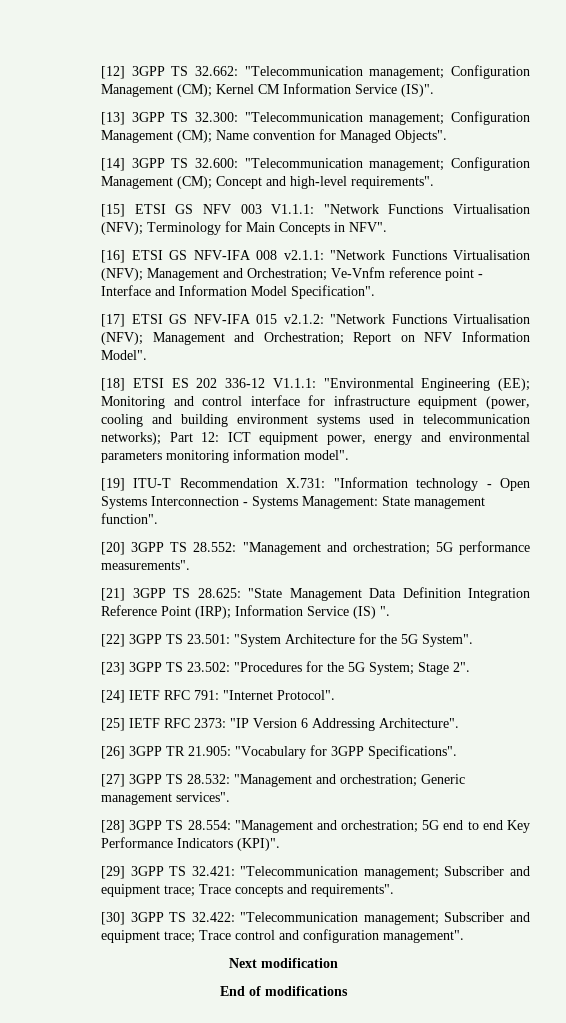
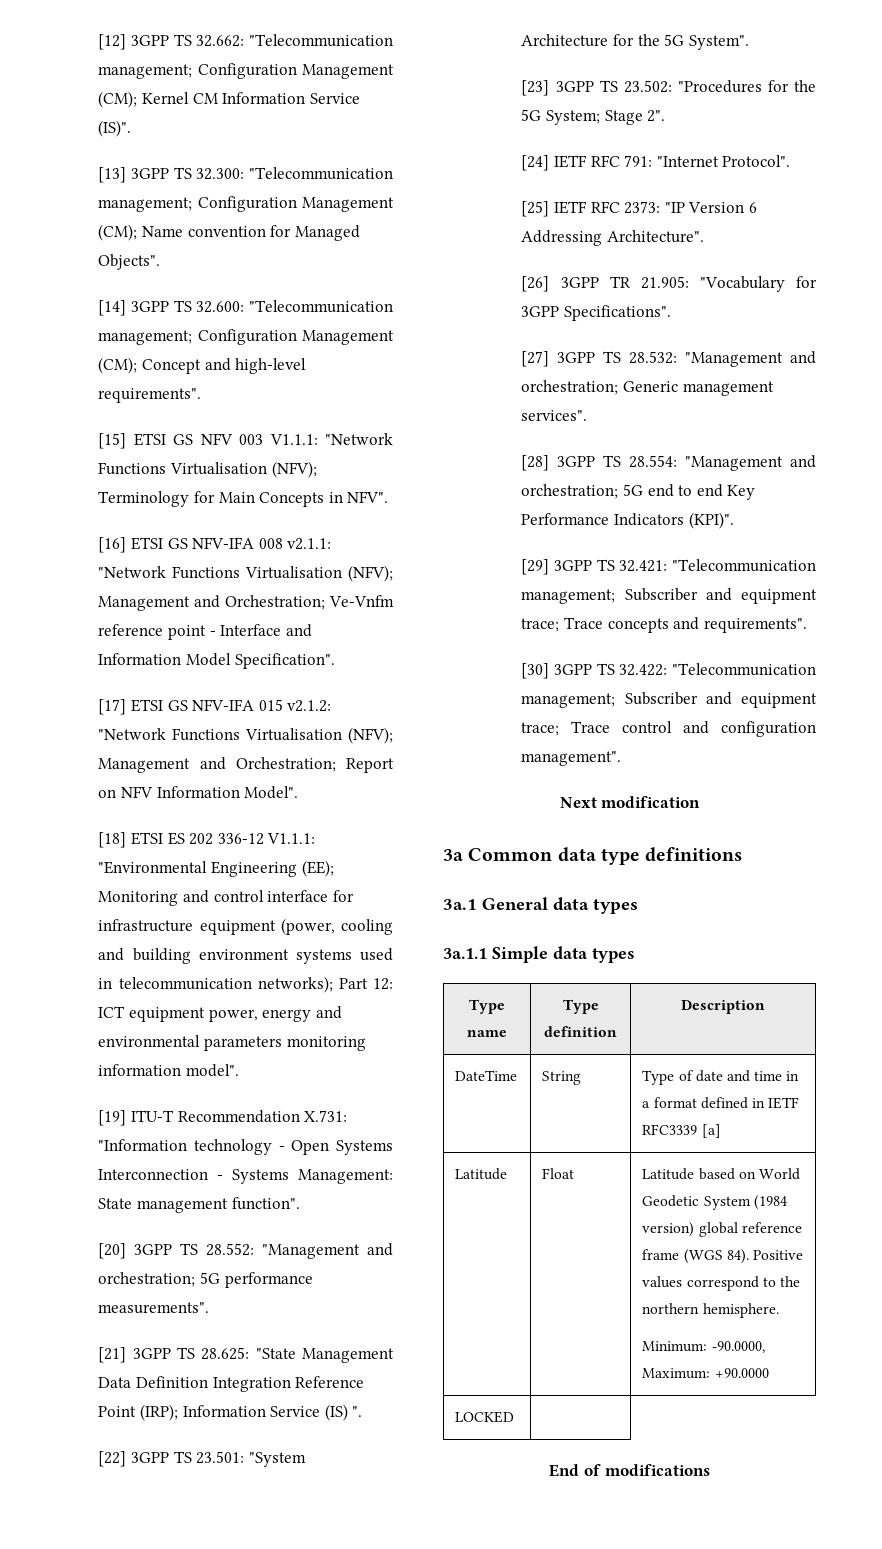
+ 3a Common data type definitions
+ 3a.1 General data types
+ 3a.1.1 Simple data types
+ Type name | Type definition | Description
+ DateTime | String | Type of date and time in a format defined in IETF RFC3339 [a]
+ Latitude | Float | Latitude based on World Geodetic System (1984 version) global reference frame (WGS 84). Positive values correspond to the northern hemisphere.
+ Minimum: -90.0000, Maximum: +90.0000
+ LOCKED |

